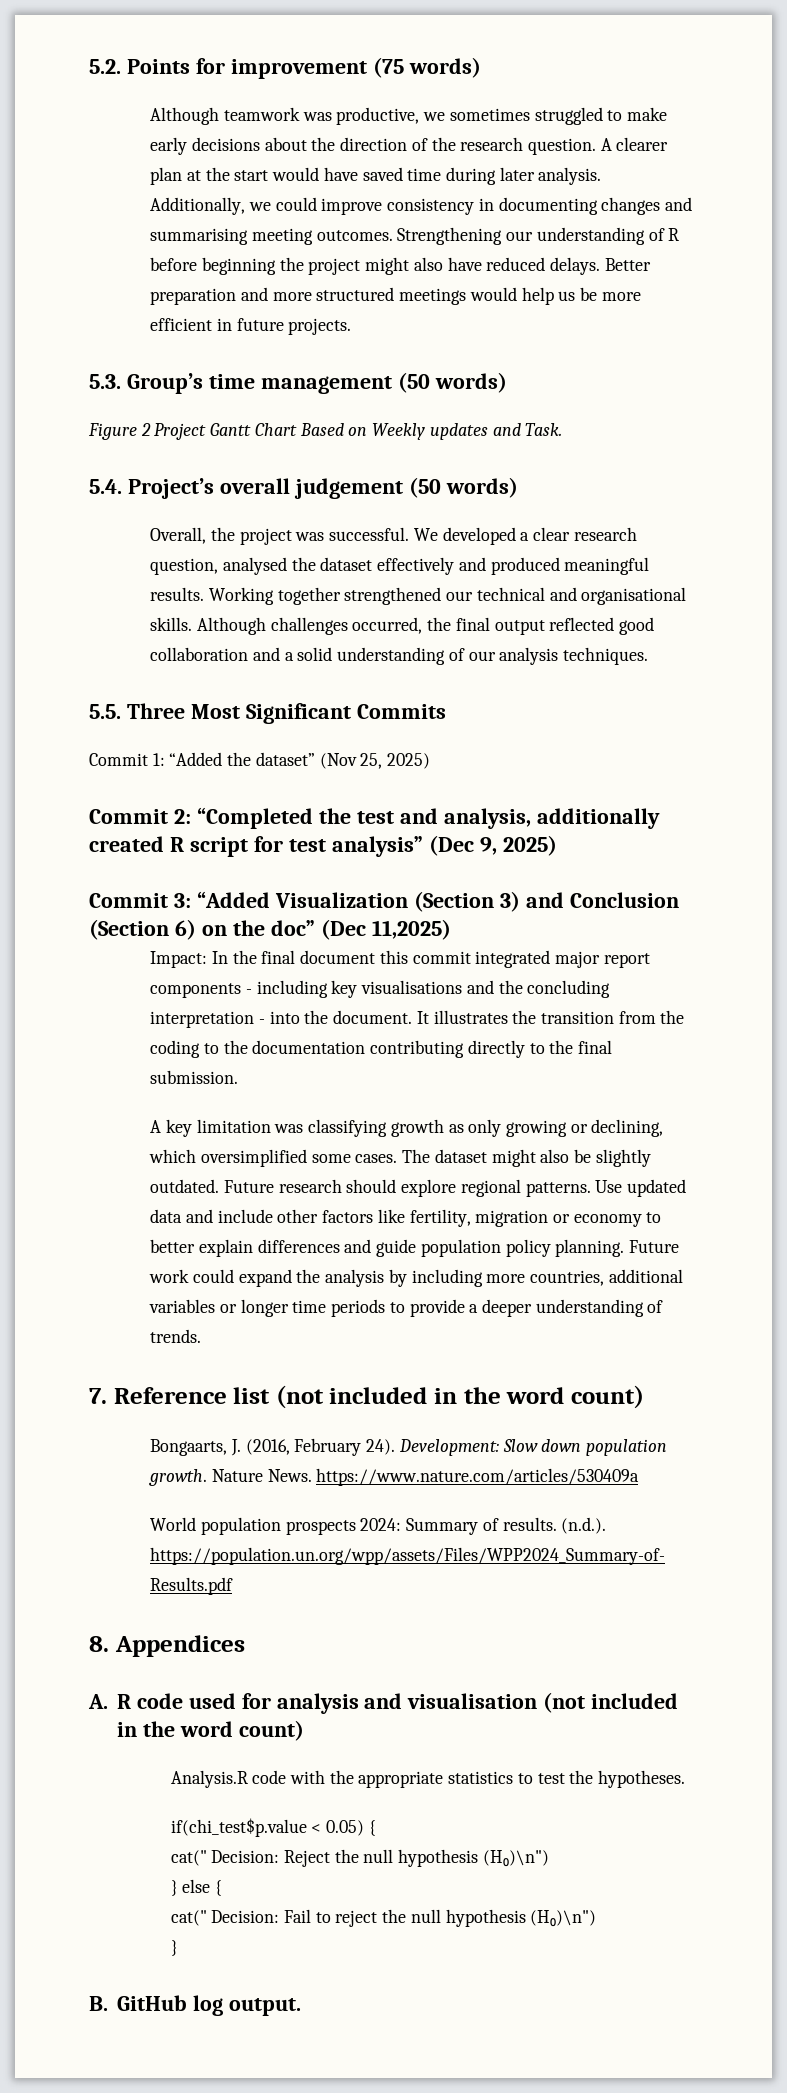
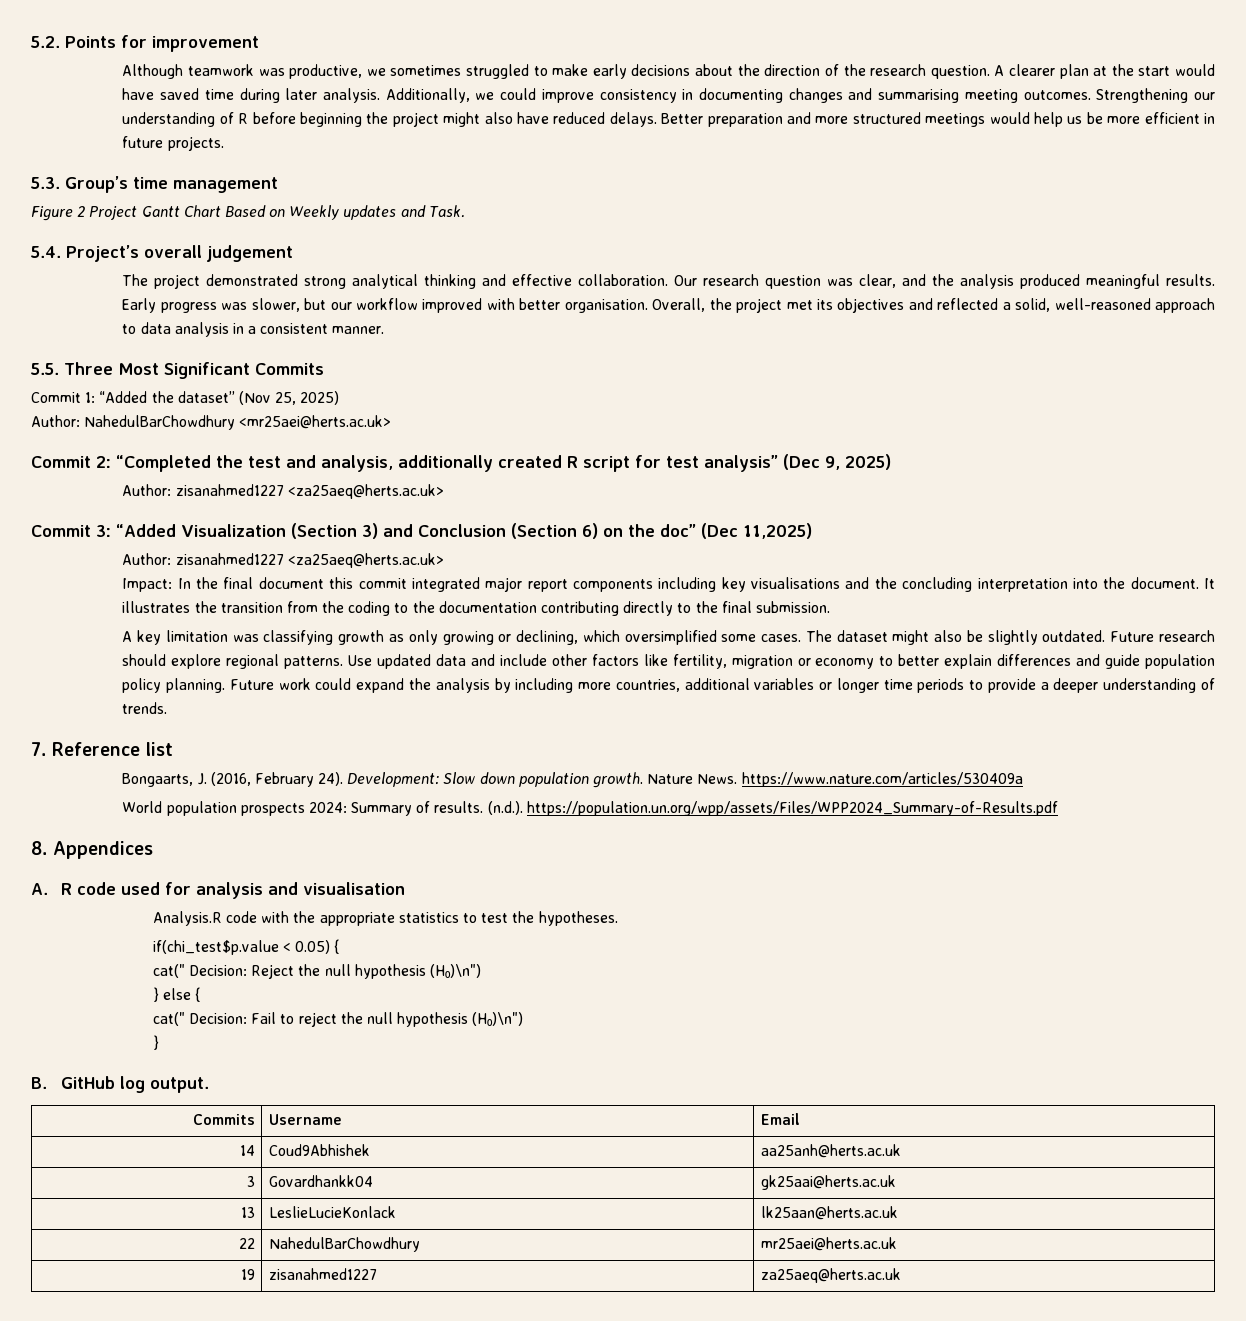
- 5.2. Points for improvement (75 words)
+ 5.2. Points for improvement
- 5.3. Group’s time management (50 words)
+ 5.3. Group’s time management
- 5.4. Project’s overall judgement (50 words)
- Overall, the project was successful. We developed a clear research question, analysed the dataset effectively and produced meaningful results. Working together strengthened our technical and organisational skills. Although challenges occurred, the final output reflected good collaboration and a solid understanding of our analysis techniques.
+ 5.4. Project’s overall judgement
+ The project demonstrated strong analytical thinking and effective collaboration. Our research question was clear, and the analysis produced meaningful results. Early progress was slower, but our workflow improved with better organisation. Overall, the project met its objectives and reflected a solid, well-reasoned approach to data analysis in a consistent manner.
+ Author: NahedulBarChowdhury <mr25aei@herts.ac.uk>
  Commit 2: “Completed the test and analysis, additionally created R script for test analysis” (Dec 9, 2025)
+ Author: zisanahmed1227 <za25aeq@herts.ac.uk>
  Commit 3: “Added Visualization (Section 3) and Conclusion (Section 6) on the doc” (Dec 11,2025)
+ Author: zisanahmed1227 <za25aeq@herts.ac.uk>
- Impact: In the final document this commit integrated major report components - including key visualisations and the concluding interpretation - into the document.
+ Impact: In the final document this commit integrated major report components including key visualisations and the concluding interpretation into the document.
- 7. Reference list (not included in the word count)
+ 7. Reference list
- A. R code used for analysis and visualisation (not included in the word count)
+ A. R code used for analysis and visualisation
+ Commits | Username | Email
+ 14 | Coud9Abhishek | aa25anh@herts.ac.uk
+ 3 | Govardhankk04 | gk25aai@herts.ac.uk
+ 13 | LeslieLucieKonlack | lk25aan@herts.ac.uk
+ 22 | NahedulBarChowdhury | mr25aei@herts.ac.uk
+ 19 | zisanahmed1227 | za25aeq@herts.ac.uk

